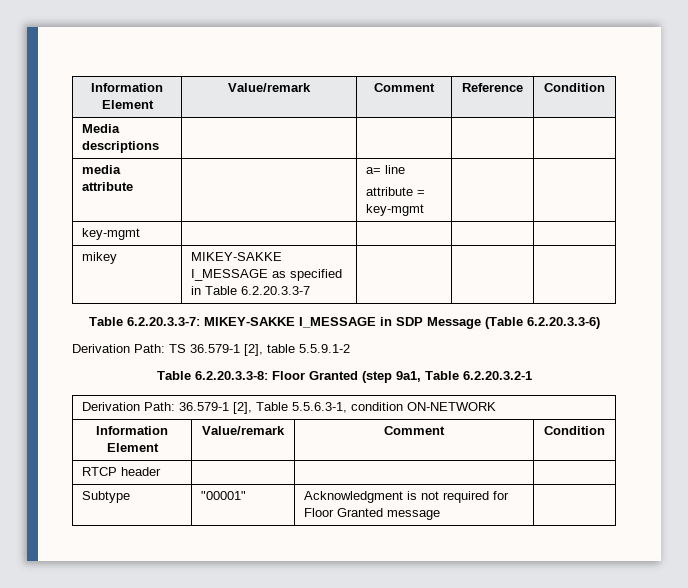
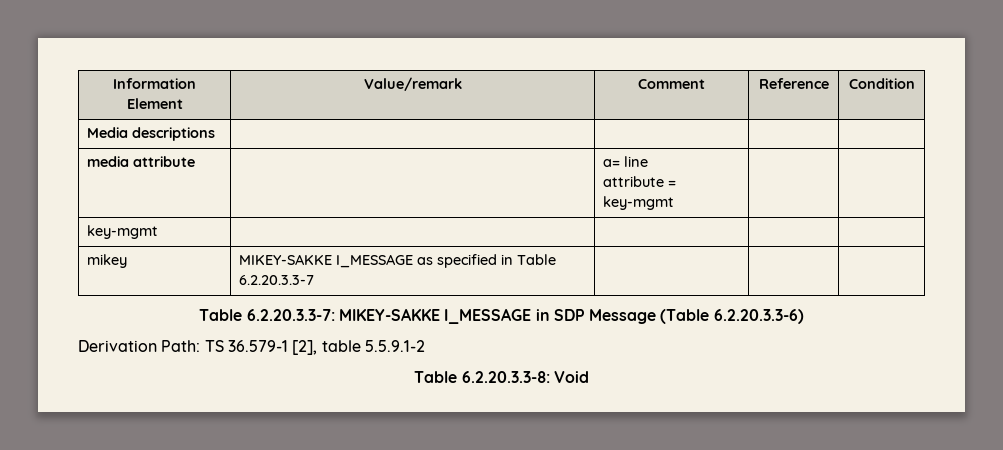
- Table 6.2.20.3.3-8: Floor Granted (step 9a1, Table 6.2.20.3.2-1
- Derivation Path: 36.579-1 [2], Table 5.5.6.3-1, condition ON-NETWORK
- Information Element | Value/remark | Comment | Condition
- RTCP header | | |
- Subtype | "00001" | Acknowledgment is not required for Floor Granted message |
+ Table 6.2.20.3.3-8: Void

